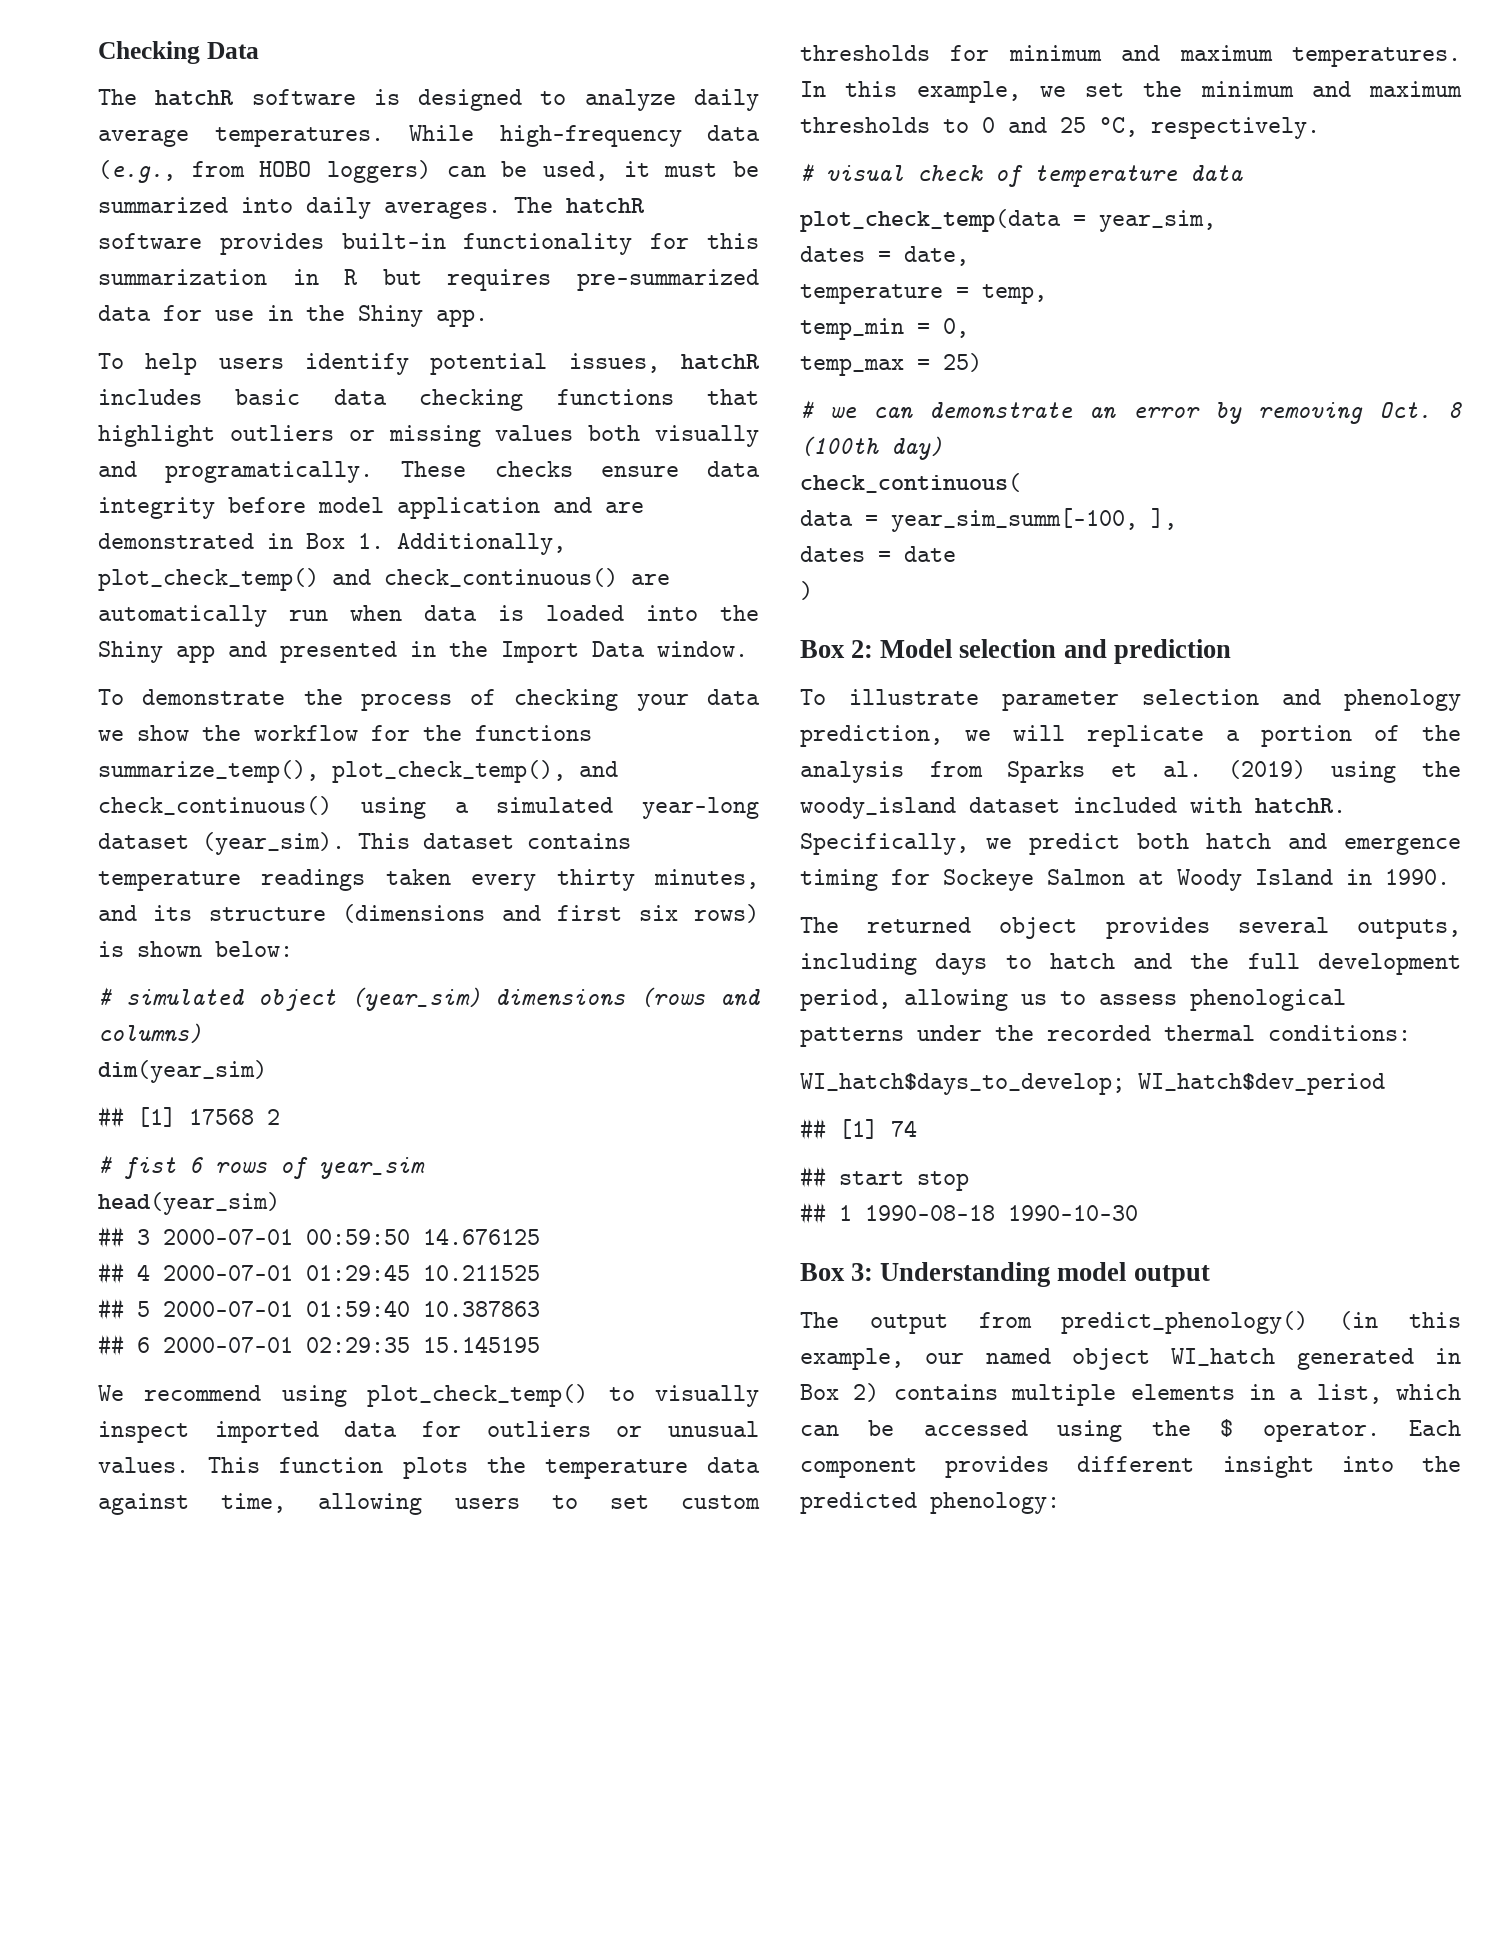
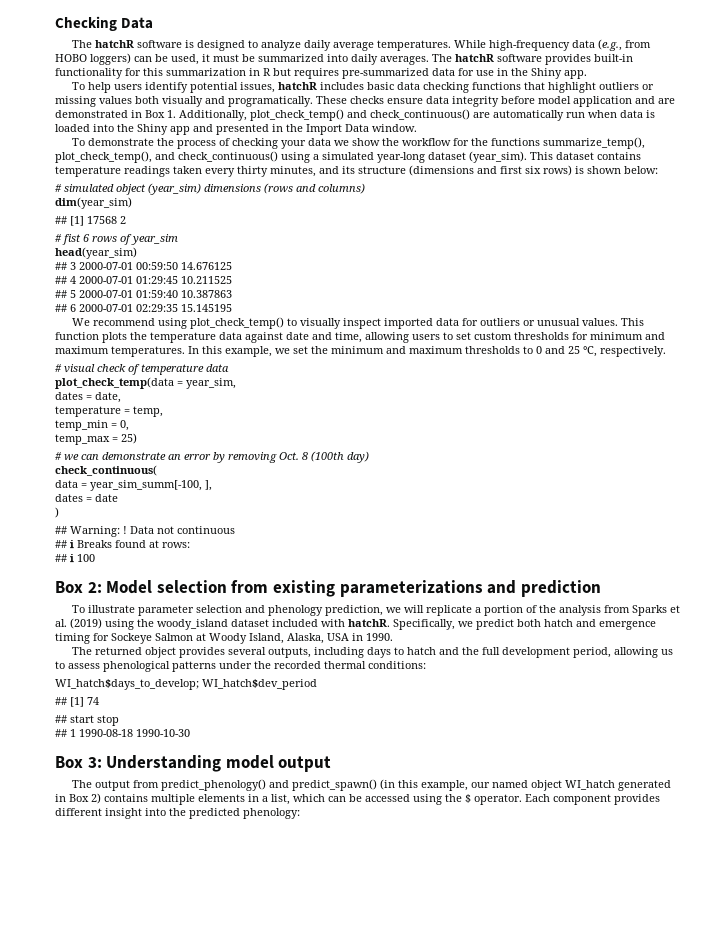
- This function plots the temperature data against time, allowing users to set custom thresholds for minimum and maximum temperatures.
+ This function plots the temperature data against date and time, allowing users to set custom thresholds for minimum and maximum temperatures.
+ ## Warning: ! Data not continuous
+ ## ℹ Breaks found at rows:
+ ## ℹ 100
- Box 2: Model selection and prediction
+ Box 2: Model selection from existing parameterizations and prediction
- Specifically, we predict both hatch and emergence timing for Sockeye Salmon at Woody Island in 1990.
+ Specifically, we predict both hatch and emergence timing for Sockeye Salmon at Woody Island, Alaska, USA in 1990.
- The output from predict_phenology() (in this example, our named object WI_hatch generated in Box 2) contains multiple elements in a list, which can be accessed using the $ operator.
+ The output from predict_phenology() and predict_spawn() (in this example, our named object WI_hatch generated in Box 2) contains multiple elements in a list, which can be accessed using the $ operator.

